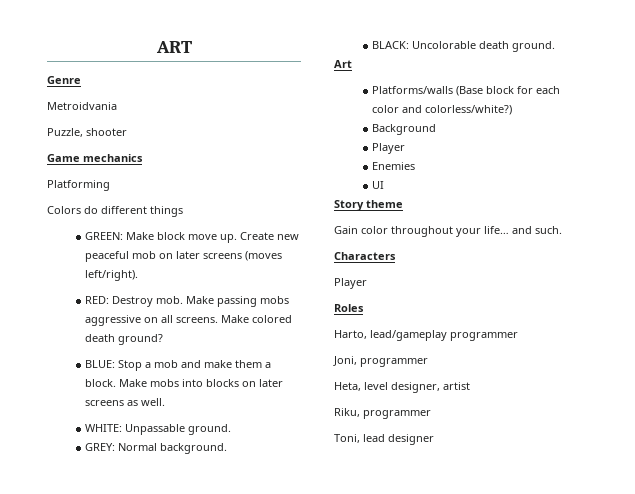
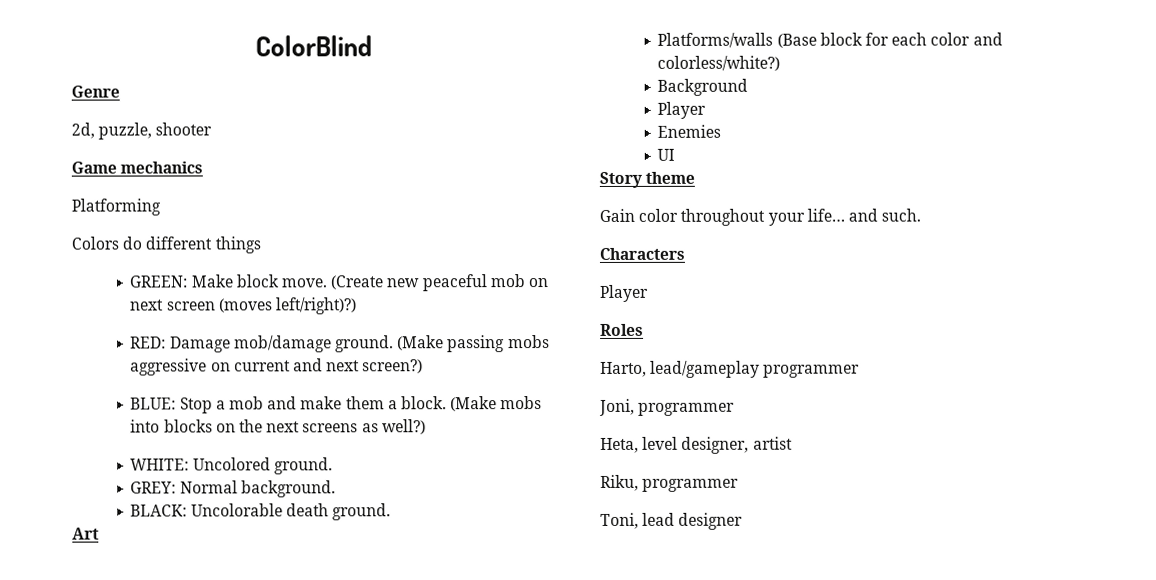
- ART
+ ColorBlind
- Metroidvania
- Puzzle, shooter
+ 2d, puzzle, shooter
- GREEN: Make block move up. Create new peaceful mob on later screens (moves left/right).
- RED: Destroy mob. Make passing mobs aggressive on all screens. Make colored death ground?
+ GREEN: Make block move. (Create new peaceful mob on next screen (moves left/right)?)
+ RED: Damage mob/damage ground. (Make passing mobs aggressive on current and next screen?)
- Make mobs into blocks on later screens as well.
+ (Make mobs into blocks on the next screens as well?)
- WHITE: Unpassable ground.
+ WHITE: Uncolored ground.

